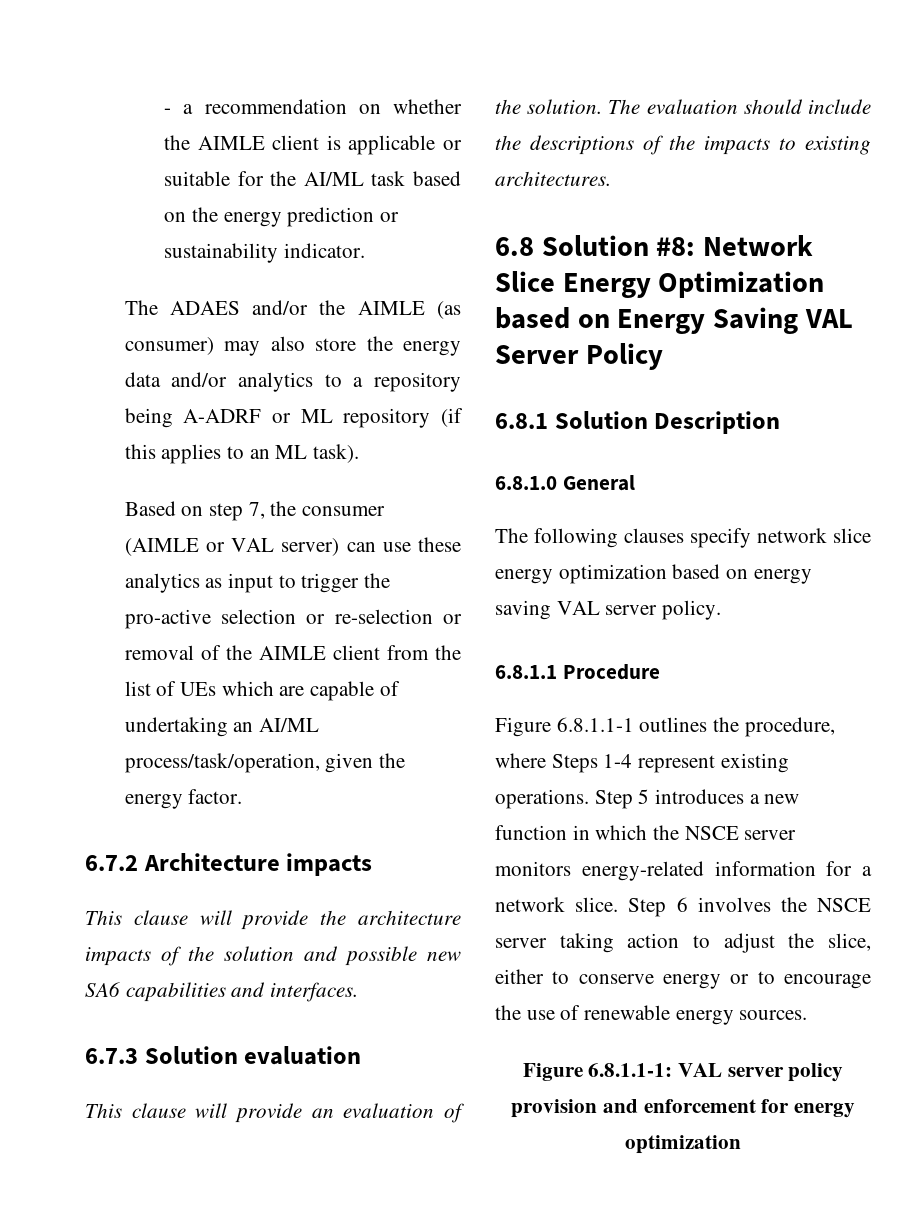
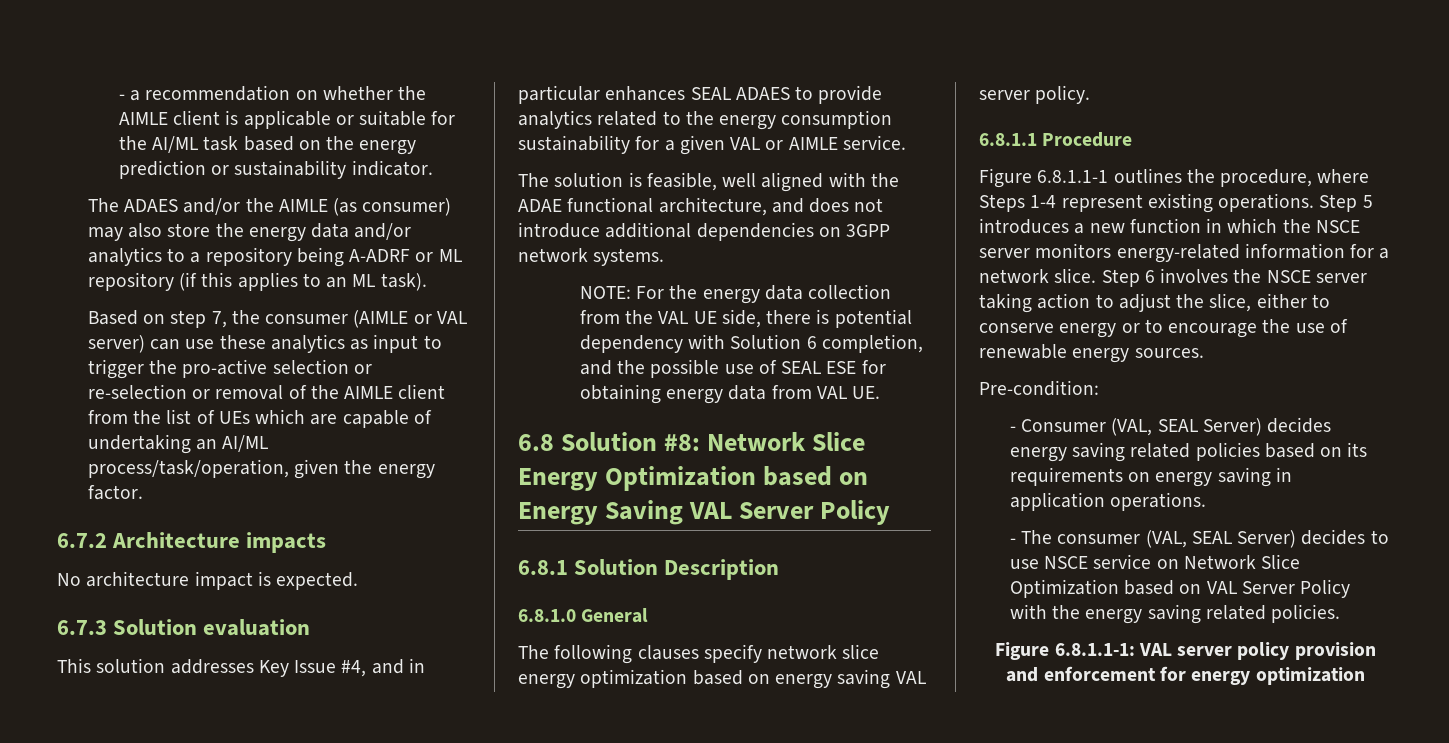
- This clause will provide the architecture impacts of the solution and possible new SA6 capabilities and interfaces.
+ No architecture impact is expected.
  6.7.3 Solution evaluation
- This clause will provide an evaluation of the solution. The evaluation should include the descriptions of the impacts to existing architectures.
+ This solution addresses Key Issue #4, and in particular enhances SEAL ADAES to provide analytics related to the energy consumption sustainability for a given VAL or AIMLE service.
+ The solution is feasible, well aligned with the ADAE functional architecture, and does not introduce additional dependencies on 3GPP network systems.
+ NOTE: For the energy data collection from the VAL UE side, there is potential dependency with Solution 6 completion, and the possible use of SEAL ESE for obtaining energy data from VAL UE.
+ Pre-condition:
+ - Consumer (VAL, SEAL Server) decides energy saving related policies based on its requirements on energy saving in application operations.
+ - The consumer (VAL, SEAL Server) decides to use NSCE service on Network Slice Optimization based on VAL Server Policy with the energy saving related policies.

